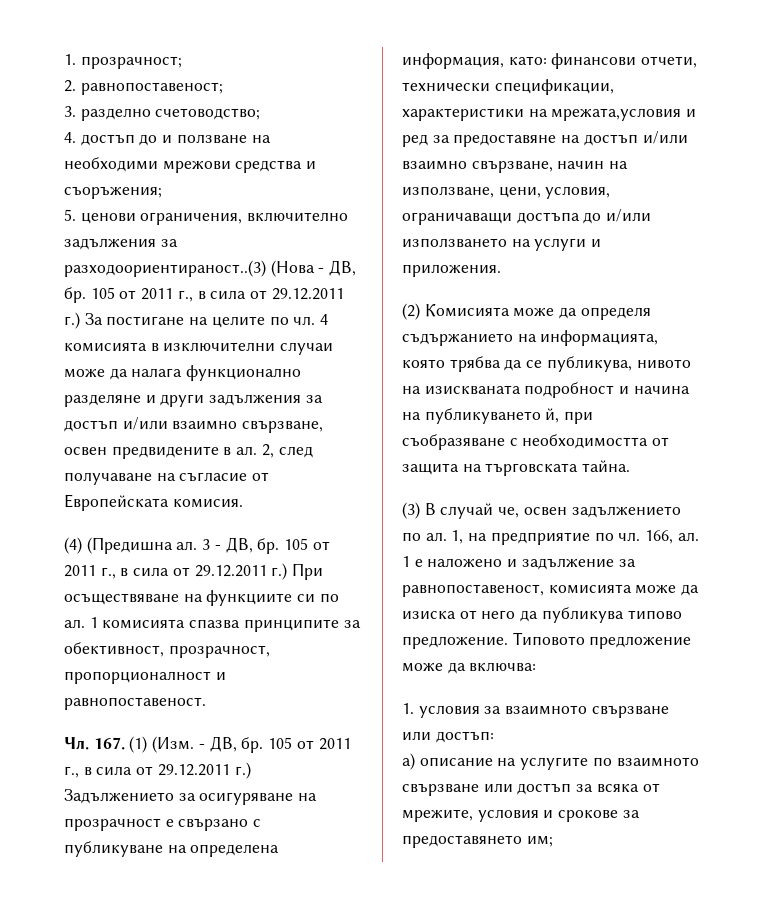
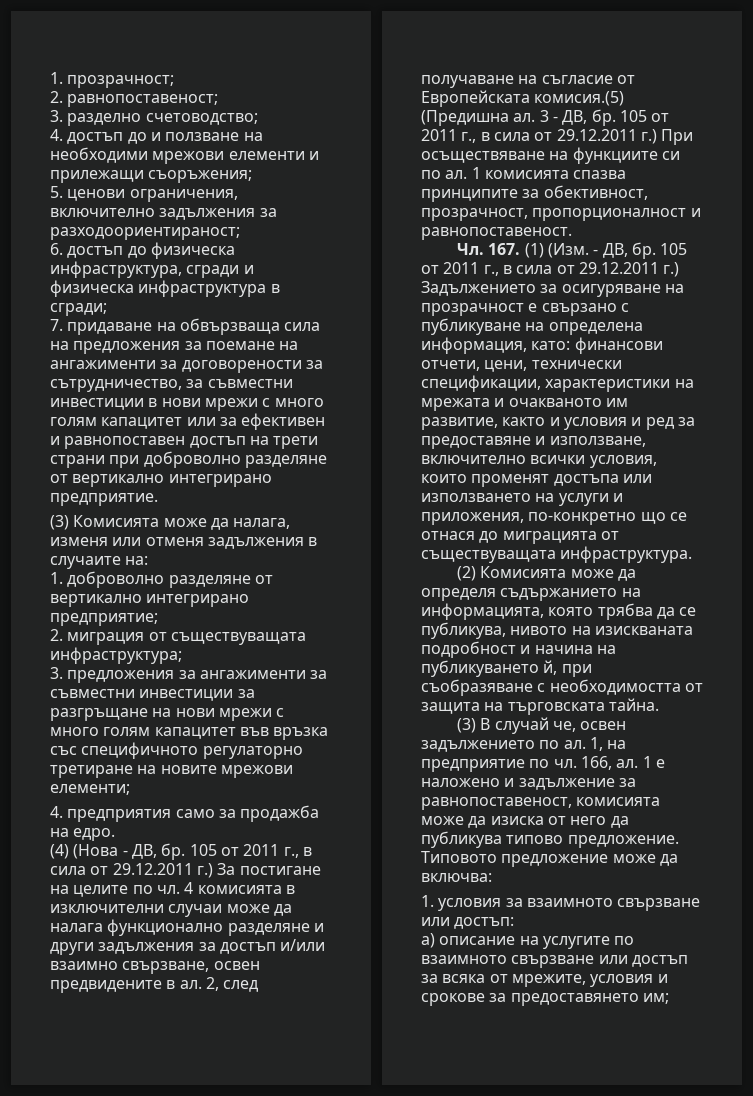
- 4. достъп до и ползване на необходими мрежови средства и съоръжения;
+ 4. достъп до и ползване на необходими мрежови елементи и прилежащи съоръжения;
- 5. ценови ограничения, включително задължения за разходоориентираност..(3) (Нова - ДВ, бр.
+ 5. ценови ограничения, включително задължения за разходоориентираност;
+ 6. достъп до физическа инфраструктура, сгради и физическа инфраструктура в сгради;
+ 7. придаване на обвързваща сила на предложения за поемане на ангажименти за договорености за сътрудничество, за съвместни инвестиции в нови мрежи с много голям капацитет или за ефективен и равнопоставен достъп на трети страни при доброволно разделяне от вертикално интегрирано предприятие.
+ (3) Комисията може да налага, изменя или отменя задължения в случаите на:
+ 1. доброволно разделяне от вертикално интегрирано предприятие;
+ 2. миграция от съществуващата инфраструктура;
+ 3. предложения за ангажименти за съвместни инвестиции за разгръщане на нови мрежи с много голям капацитет във връзка със специфичното регулаторно третиране на новите мрежови елементи;
+ 4. предприятия само за продажба на едро.
+ (4) (Нова - ДВ, бр.
- 2, след получаване на съгласие от Европейската комисия.
- (4) (Предишна ал.
+ 2, след получаване на съгласие от Европейската комисия.(5) (Предишна ал.
- 105 от 2011 г., в сила от 29.12.2011 г.) Задължението за осигуряване на прозрачност е свързано с публикуване на определена информация, като: финансови отчети, технически спецификации, характеристики на мрежата,условия и ред за предоставяне на достъп и/или взаимно свързване, начин на използване, цени, условия, ограничаващи достъпа до и/или използването на услуги и приложения.
+ 105 от 2011 г., в сила от 29.12.2011 г.) Задължението за осигуряване на прозрачност е свързано с публикуване на определена информация, като: финансови отчети, цени, технически спецификации, характеристики на мрежата и очакваното им развитие, както и условия и ред за предоставяне и използване, включително всички условия, които променят достъпа или използването на услуги и приложения, по-конкретно що се отнася до миграцията от съществуващата инфраструктура.

